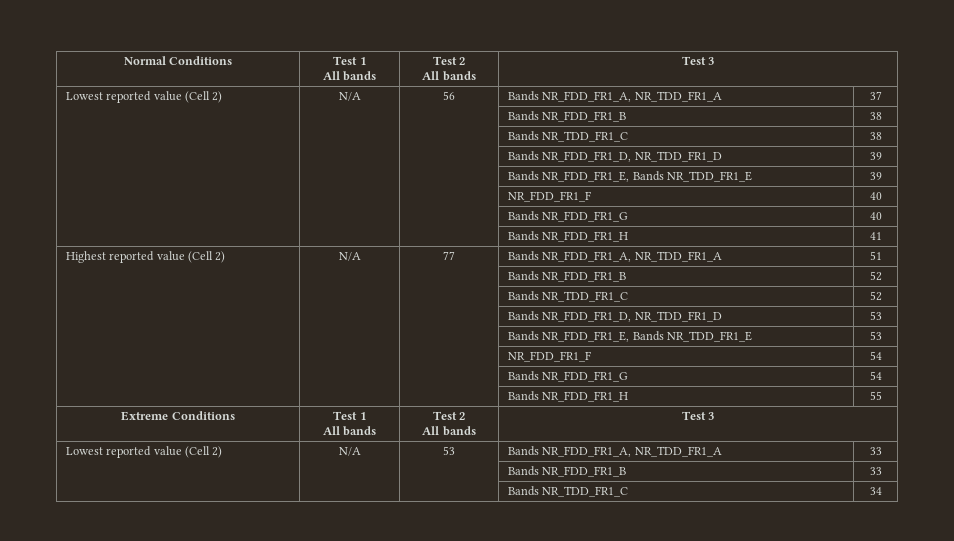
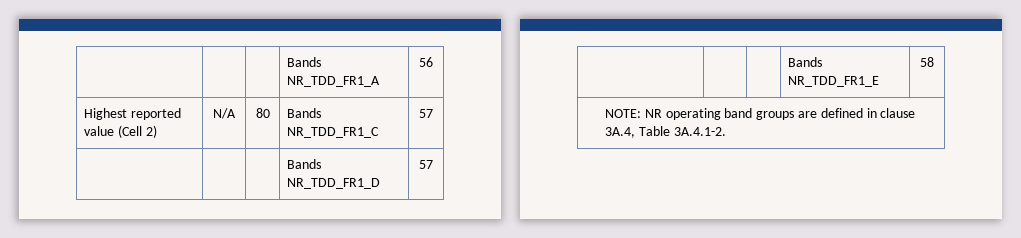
- Normal Conditions | Test 1
- All bands | Test 2
- All bands | Test 3
- Lowest reported value (Cell 2) | N/A | 56 | Bands NR_FDD_FR1_A, NR_TDD_FR1_A | 37
- | | | Bands NR_FDD_FR1_B | 38
- | | | Bands NR_TDD_FR1_C | 38
- | | | Bands NR_FDD_FR1_D, NR_TDD_FR1_D | 39
- | | | Bands NR_FDD_FR1_E, Bands NR_TDD_FR1_E | 39
- | | | NR_FDD_FR1_F | 40
- | | | Bands NR_FDD_FR1_G | 40
- | | | Bands NR_FDD_FR1_H | 41
+ | | | Bands NR_TDD_FR1_A | 56
- Highest reported value (Cell 2) | N/A | 77 | Bands NR_FDD_FR1_A, NR_TDD_FR1_A | 51
- | | | Bands NR_FDD_FR1_B | 52
- | | | Bands NR_TDD_FR1_C | 52
- | | | Bands NR_FDD_FR1_D, NR_TDD_FR1_D | 53
- | | | Bands NR_FDD_FR1_E, Bands NR_TDD_FR1_E | 53
- | | | NR_FDD_FR1_F | 54
- | | | Bands NR_FDD_FR1_G | 54
- | | | Bands NR_FDD_FR1_H | 55
- Extreme Conditions | Test 1
- All bands | Test 2
- All bands | Test 3
- Lowest reported value (Cell 2) | N/A | 53 | Bands NR_FDD_FR1_A, NR_TDD_FR1_A | 33
- | | | Bands NR_FDD_FR1_B | 33
- | | | Bands NR_TDD_FR1_C | 34
+ Highest reported value (Cell 2) | N/A | 80 | Bands NR_TDD_FR1_C | 57
+ | | | Bands NR_TDD_FR1_D | 57
+ | | | Bands NR_TDD_FR1_E | 58
+ NOTE: NR operating band groups are defined in clause 3A.4, Table 3A.4.1-2.

